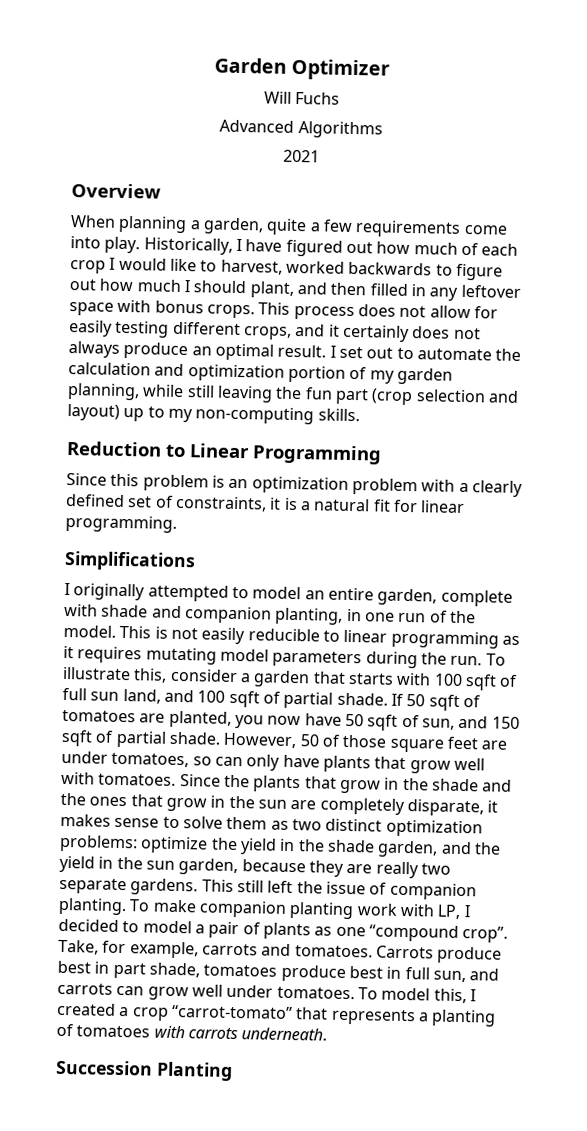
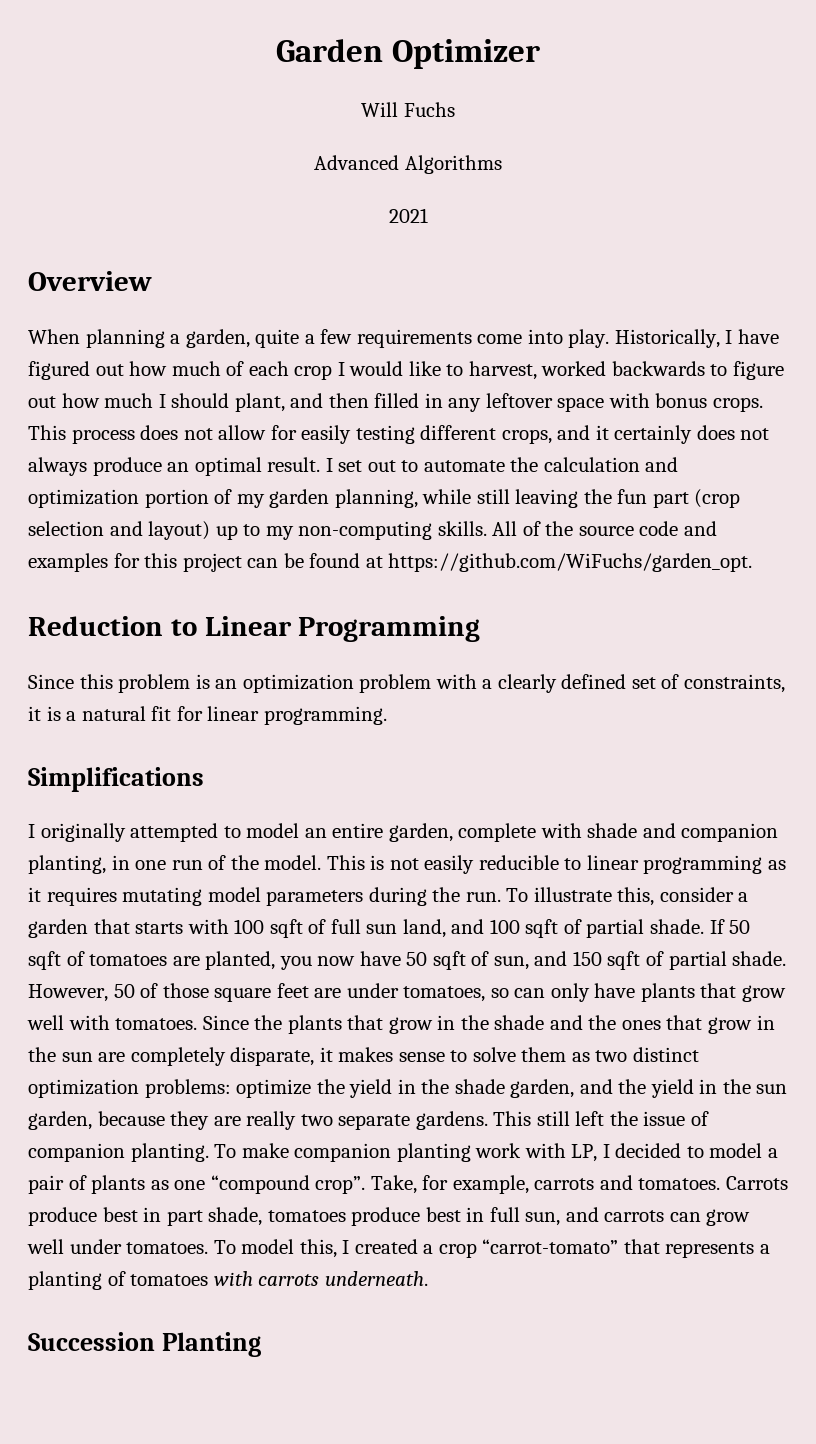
+ All of the source code and examples for this project can be found at https://github.com/WiFuchs/garden_opt.

